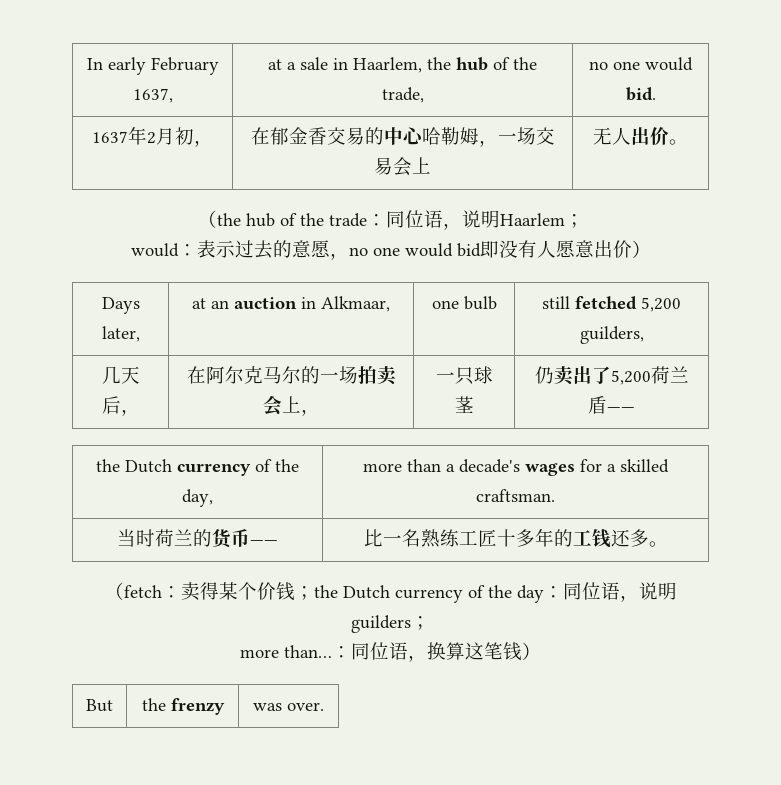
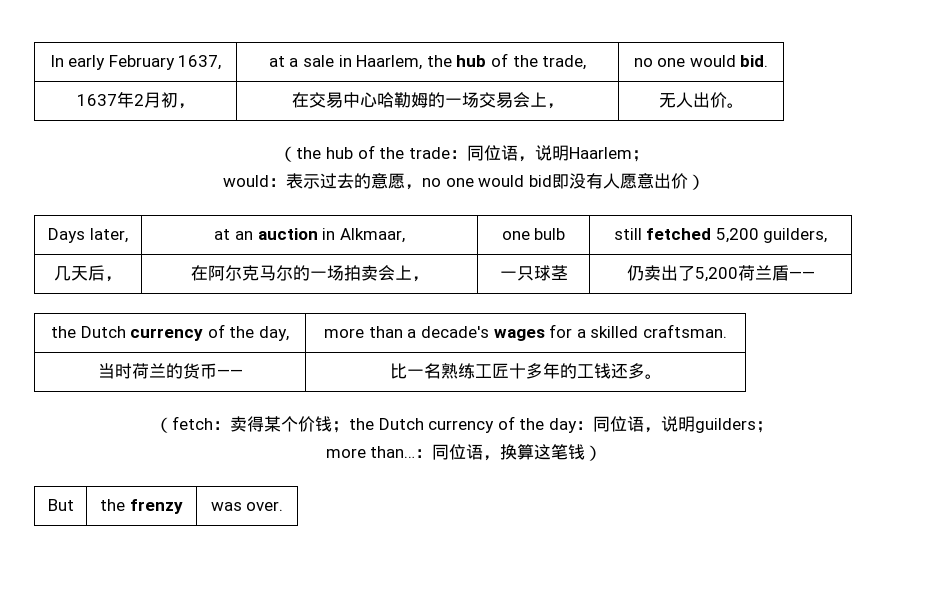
- 1637年2月初， | 在郁金香交易的中心哈勒姆，一场交易会上 | 无人出价。
+ 1637年2月初， | 在交易中心哈勒姆的一场交易会上， | 无人出价。

